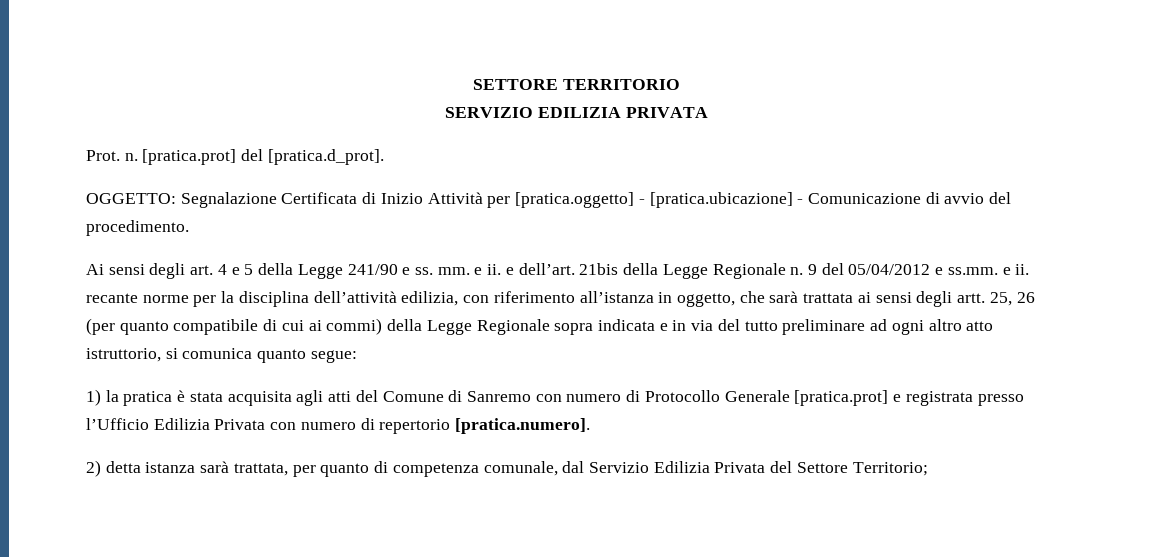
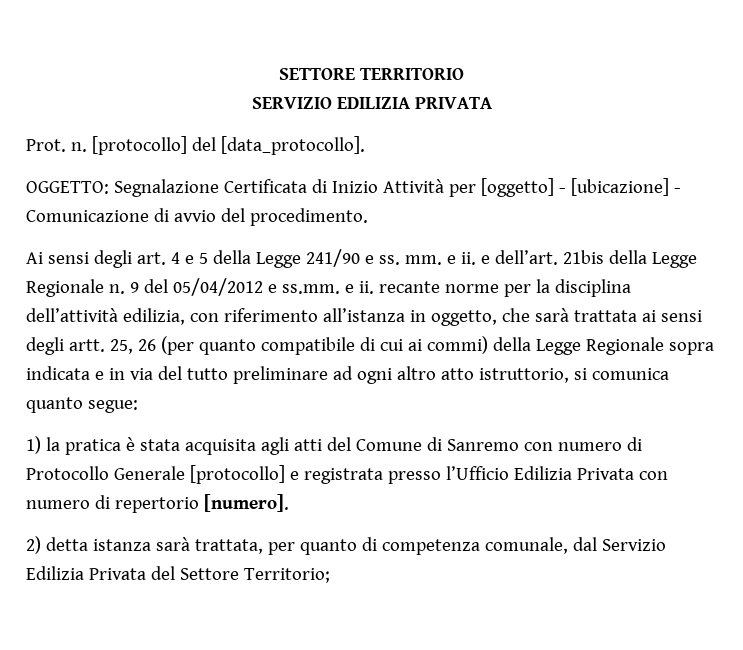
- [pratica.prot] del [pratica.d_prot].
+ [protocollo] del [data_protocollo].
- OGGETTO: Segnalazione Certificata di Inizio Attività per [pratica.oggetto] - [pratica.ubicazione] - Comunicazione di avvio del procedimento.
+ OGGETTO: Segnalazione Certificata di Inizio Attività per [oggetto] - [ubicazione] - Comunicazione di avvio del procedimento.
- 1) la pratica è stata acquisita agli atti del Comune di Sanremo con numero di Protocollo Generale [pratica.prot] e registrata presso l’Ufficio Edilizia Privata con numero di repertorio [pratica.numero].
+ 1) la pratica è stata acquisita agli atti del Comune di Sanremo con numero di Protocollo Generale [protocollo] e registrata presso l’Ufficio Edilizia Privata con numero di repertorio [numero].

